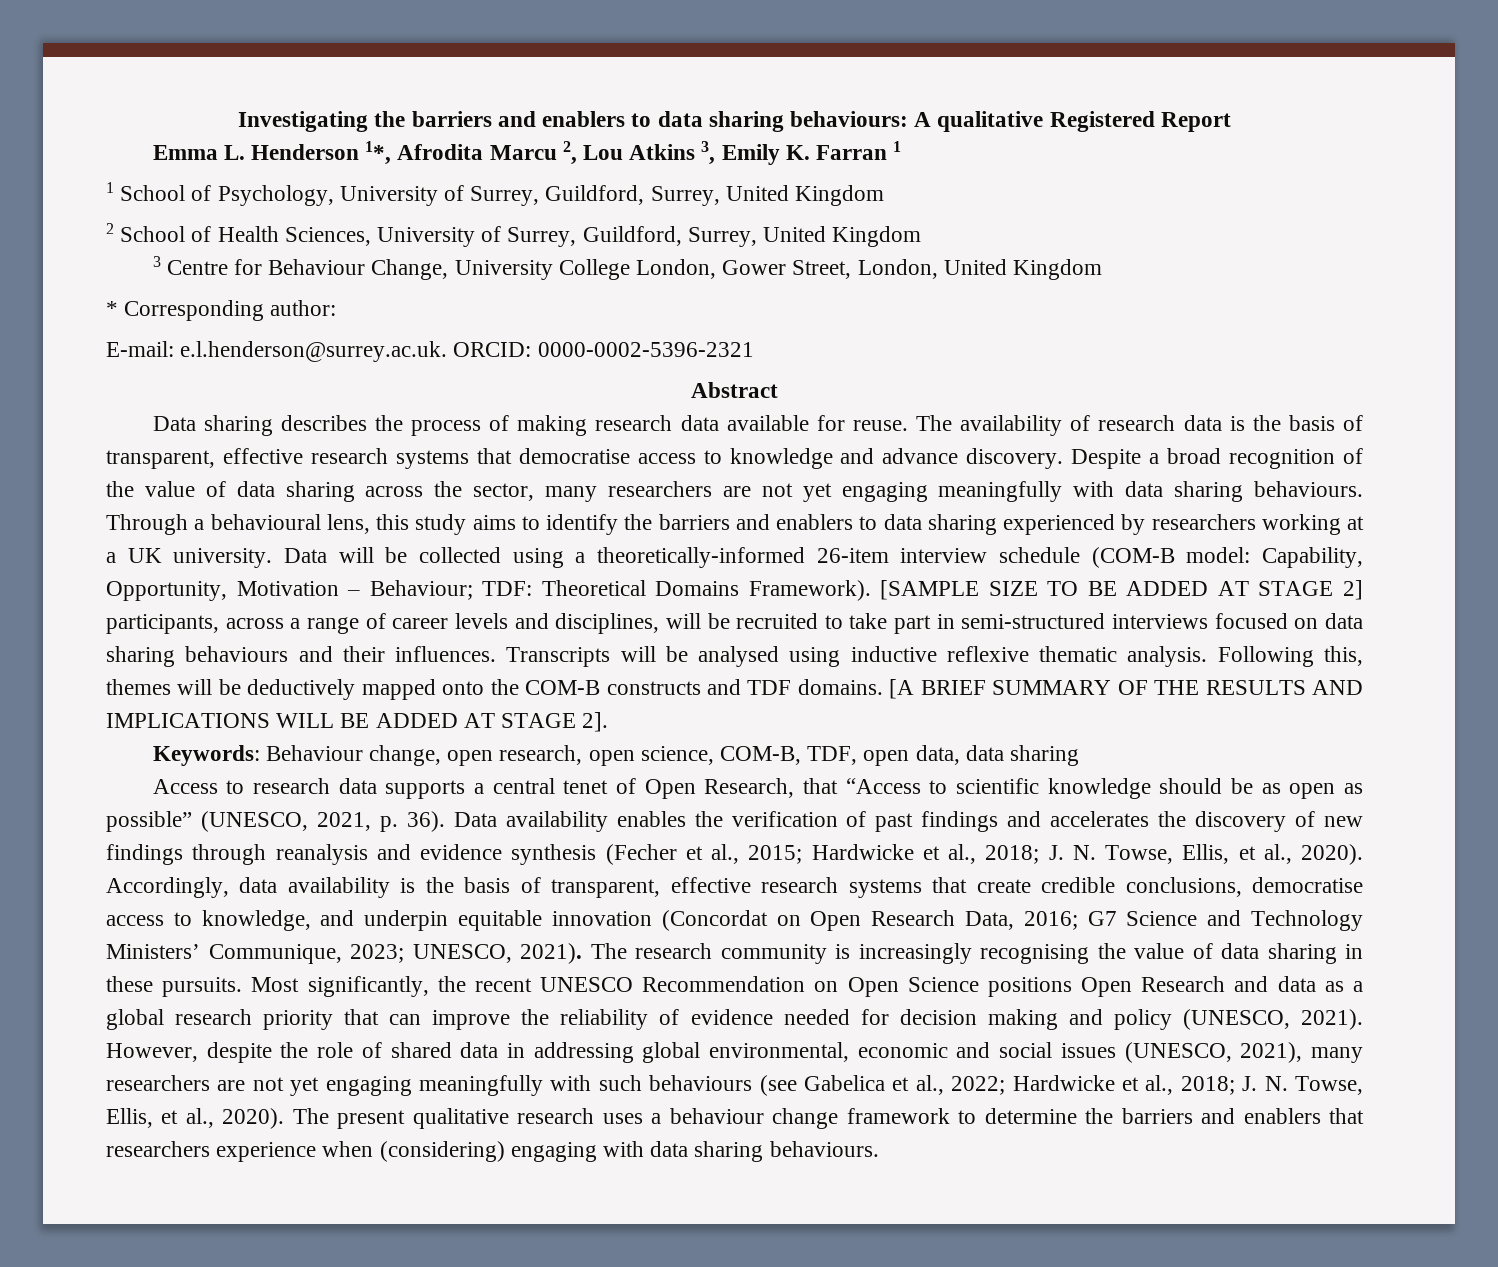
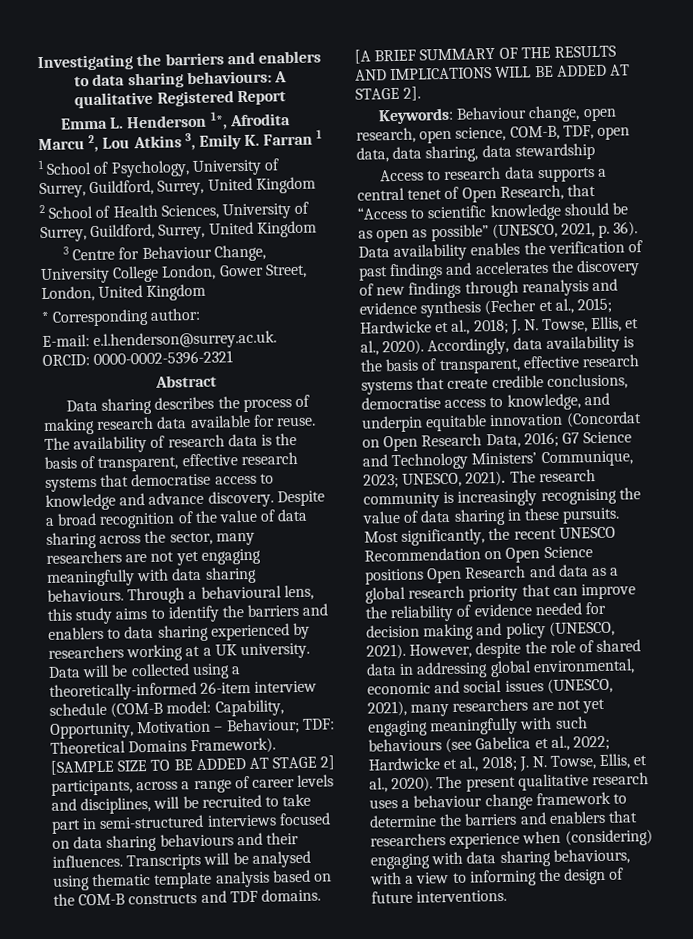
- Transcripts will be analysed using inductive reflexive thematic analysis. Following this, themes will be deductively mapped onto the COM-B constructs and TDF domains.
+ Transcripts will be analysed using thematic template analysis based on the COM-B constructs and TDF domains.
- Keywords: Behaviour change, open research, open science, COM-B, TDF, open data, data sharing
+ Keywords: Behaviour change, open research, open science, COM-B, TDF, open data, data sharing, data stewardship
- The present qualitative research uses a behaviour change framework to determine the barriers and enablers that researchers experience when (considering) engaging with data sharing behaviours.
+ The present qualitative research uses a behaviour change framework to determine the barriers and enablers that researchers experience when (considering) engaging with data sharing behaviours, with a view to informing the design of future interventions.

